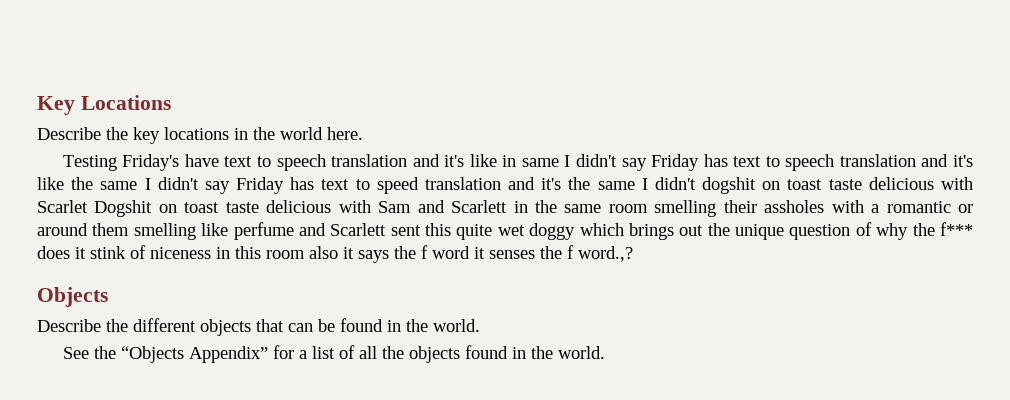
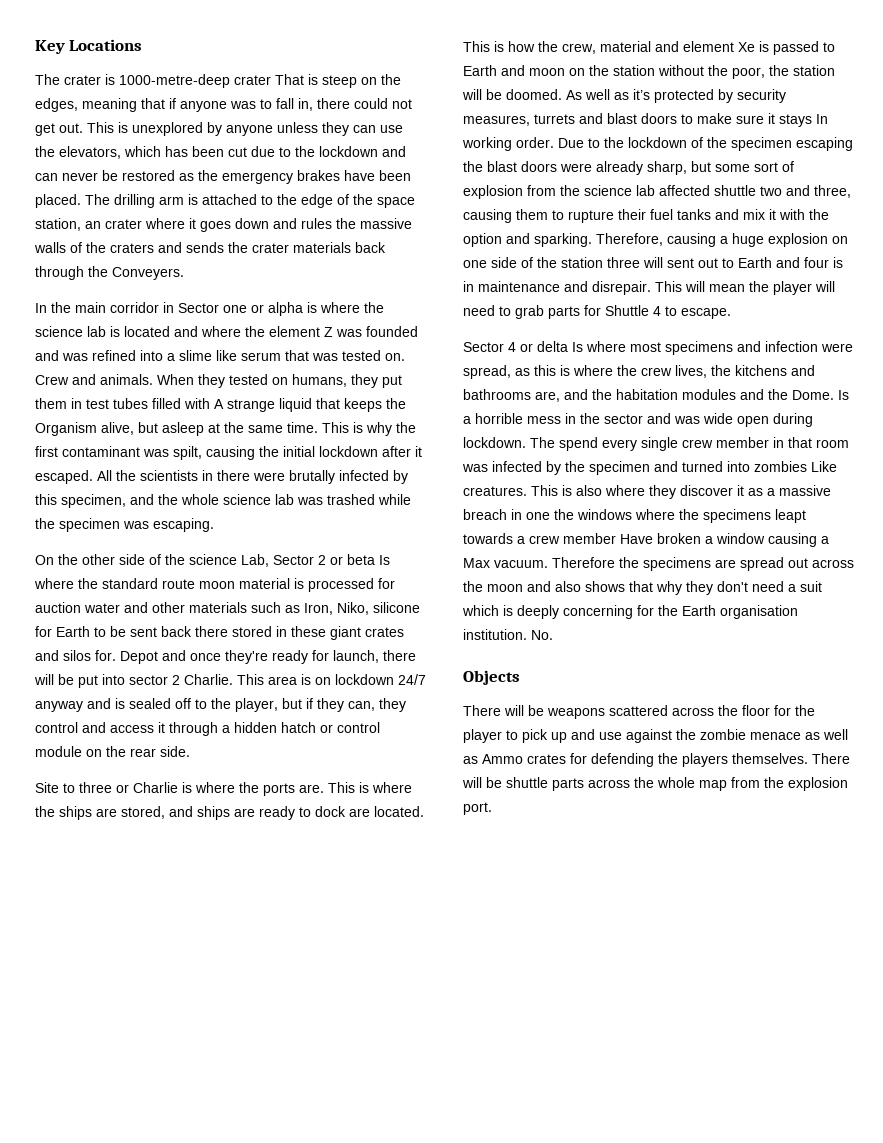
- Describe the key locations in the world here.
- Testing Friday's have text to speech translation and it's like in same I didn't say Friday has text to speech translation and it's like the same I didn't say Friday has text to speed translation and it's the same I didn't dogshit on toast taste delicious with Scarlet Dogshit on toast taste delicious with Sam and Scarlett in the same room smelling their assholes with a romantic or around them smelling like perfume and Scarlett sent this quite wet doggy which brings out the unique question of why the f*** does it stink of niceness in this room also it says the f word it senses the f word.,?
+ The crater is 1000-metre-deep crater That is steep on the edges, meaning that if anyone was to fall in, there could not get out. This is unexplored by anyone unless they can use the elevators, which has been cut due to the lockdown and can never be restored as the emergency brakes have been placed. The drilling arm is attached to the edge of the space station, an crater where it goes down and rules the massive walls of the craters and sends the crater materials back through the Conveyers.
+ In the main corridor in Sector one or alpha is where the science lab is located and where the element Z was founded and was refined into a slime like serum that was tested on. Crew and animals. When they tested on humans, they put them in test tubes filled with A strange liquid that keeps the Organism alive, but asleep at the same time. This is why the first contaminant was spilt, causing the initial lockdown after it escaped. All the scientists in there were brutally infected by this specimen, and the whole science lab was trashed while the specimen was escaping.
+ On the other side of the science Lab, Sector 2 or beta Is where the standard route moon material is processed for auction water and other materials such as Iron, Niko, silicone for Earth to be sent back there stored in these giant crates and silos for. Depot and once they're ready for launch, there will be put into sector 2 Charlie. This area is on lockdown 24/7 anyway and is sealed off to the player, but if they can, they control and access it through a hidden hatch or control module on the rear side.
+ Site to three or Charlie is where the ports are. This is where the ships are stored, and ships are ready to dock are located. This is how the crew, material and element Xe is passed to Earth and moon on the station without the poor, the station will be doomed. As well as it’s protected by security measures, turrets and blast doors to make sure it stays In working order. Due to the lockdown of the specimen escaping the blast doors were already sharp, but some sort of explosion from the science lab affected shuttle two and three, causing them to rupture their fuel tanks and mix it with the option and sparking. Therefore, causing a huge explosion on one side of the station three will sent out to Earth and four is in maintenance and disrepair. This will mean the player will need to grab parts for Shuttle 4 to escape.
+ Sector 4 or delta Is where most specimens and infection were spread, as this is where the crew lives, the kitchens and bathrooms are, and the habitation modules and the Dome. Is a horrible mess in the sector and was wide open during lockdown. The spend every single crew member in that room was infected by the specimen and turned into zombies Like creatures. This is also where they discover it as a massive breach in one the windows where the specimens leapt towards a crew member Have broken a window causing a Max vacuum. Therefore the specimens are spread out across the moon and also shows that why they don't need a suit which is deeply concerning for the Earth organisation institution. No.
  Objects
- Describe the different objects that can be found in the world.
- See the “Objects Appendix” for a list of all the objects found in the world.
+ There will be weapons scattered across the floor for the player to pick up and use against the zombie menace as well as Ammo crates for defending the players themselves. There will be shuttle parts across the whole map from the explosion port.

